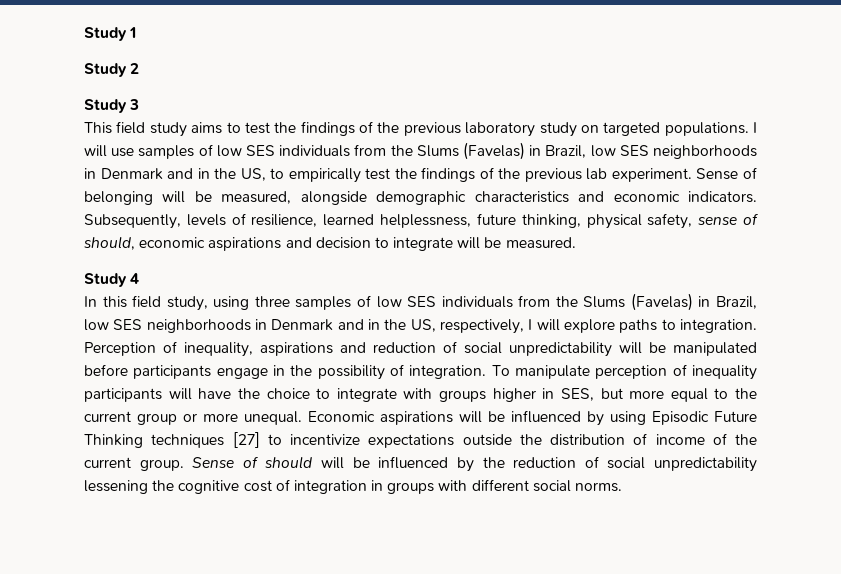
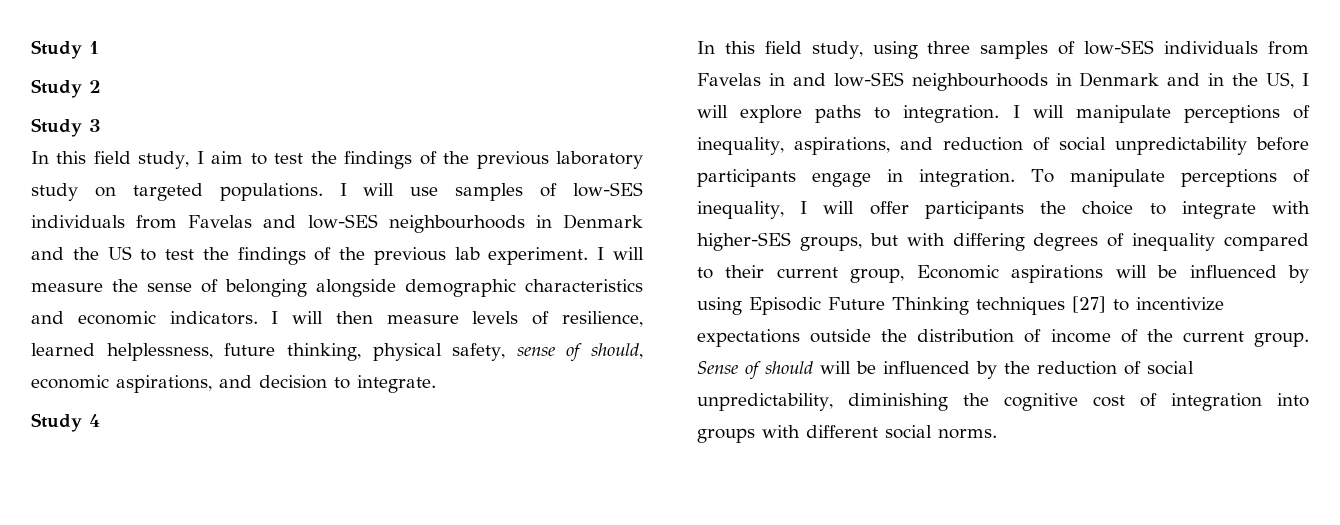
- This field study aims to test the findings of the previous laboratory study on targeted populations.
+ In this field study, I aim to test the findings of the previous laboratory study on targeted populations.
- I will use samples of low SES individuals from the Slums (Favelas) in Brazil, low SES neighborhoods in Denmark and in the US, to empirically test the findings of the previous lab experiment.
+ I will use samples of low-SES individuals from Favelas and low-SES neighbourhoods in Denmark and the US to test the findings of the previous lab experiment.
- Sense of belonging will be measured, alongside demographic characteristics and economic indicators.
+ I will measure the sense of belonging alongside demographic characteristics and economic indicators.
- Subsequently, levels of resilience, learned helplessness, future thinking, physical safety, sense of should, economic aspirations and decision to integrate will be measured.
+ I will then measure levels of resilience, learned helplessness, future thinking, physical safety, sense of should, economic aspirations, and decision to integrate.
- In this field study, using three samples of low SES individuals from the Slums (Favelas) in Brazil, low SES neighborhoods in Denmark and in the US, respectively, I will explore paths to integration.
+ In this field study, using three samples of low-SES individuals from Favelas in and low-SES neighbourhoods in Denmark and in the US, I will explore paths to integration.
- Perception of inequality, aspirations and reduction of social unpredictability will be manipulated before participants engage in the possibility of integration. To manipulate perception of inequality participants will have the choice to integrate with groups higher in SES, but more equal to the current group or more unequal. Economic aspirations will be influenced by using Episodic Future Thinking techniques [27] to incentivize expectations outside the distribution of income of the current group.
+ I will manipulate perceptions of inequality, aspirations, and reduction of social unpredictability before participants engage in integration. To manipulate perceptions of inequality, I will offer participants the choice to integrate with higher-SES groups, but with differing degrees of inequality compared to their current group, Economic aspirations will be influenced by using Episodic Future Thinking techniques [27] to incentivize expectations outside the distribution of income of the current group.
- Sense of should will be influenced by the reduction of social unpredictability lessening the cognitive cost of integration in groups with different social norms.
+ Sense of should will be influenced by the reduction of social unpredictability, diminishing the cognitive cost of integration into groups with different social norms.

